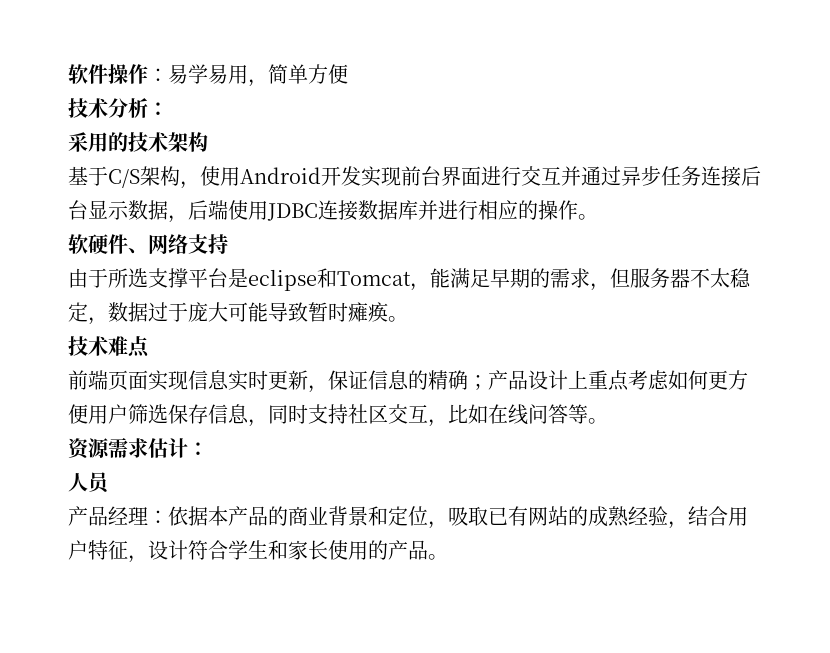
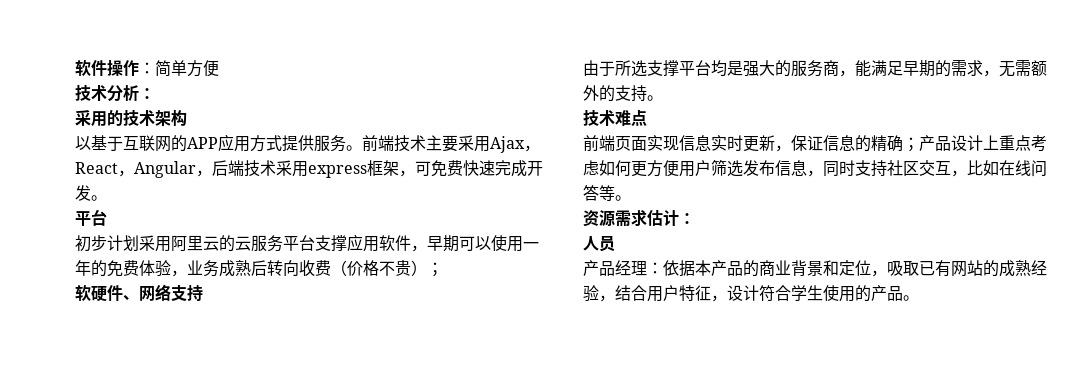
- 软件操作：易学易用，简单方便
+ 软件操作：简单方便
- 基于C/S架构，使用Android开发实现前台界面进行交互并通过异步任务连接后台显示数据，后端使用JDBC连接数据库并进行相应的操作。
+ 以基于互联网的APP应用方式提供服务。前端技术主要采用Ajax，React，Angular，后端技术采用express框架，可免费快速完成开发。
+ 平台
+ 初步计划采用阿里云的云服务平台支撑应用软件，早期可以使用一年的免费体验，业务成熟后转向收费（价格不贵）；
- 由于所选支撑平台是eclipse和Tomcat，能满足早期的需求，但服务器不太稳定，数据过于庞大可能导致暂时瘫痪。
+ 由于所选支撑平台均是强大的服务商，能满足早期的需求，无需额外的支持。
- 前端页面实现信息实时更新，保证信息的精确；产品设计上重点考虑如何更方便用户筛选保存信息，同时支持社区交互，比如在线问答等。
+ 前端页面实现信息实时更新，保证信息的精确；产品设计上重点考虑如何更方便用户筛选发布信息，同时支持社区交互，比如在线问答等。
- 产品经理：依据本产品的商业背景和定位，吸取已有网站的成熟经验，结合用户特征，设计符合学生和家长使用的产品。
+ 产品经理：依据本产品的商业背景和定位，吸取已有网站的成熟经验，结合用户特征，设计符合学生使用的产品。

